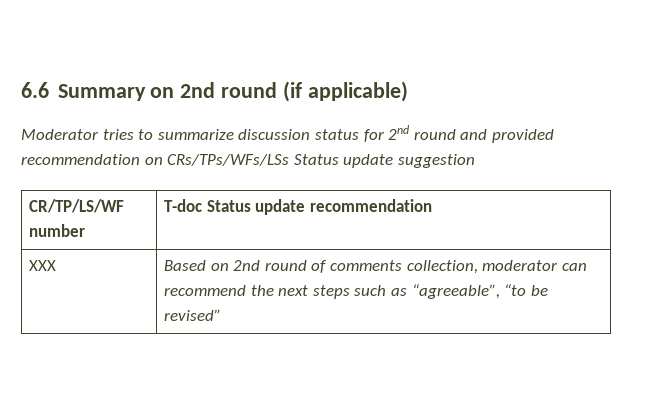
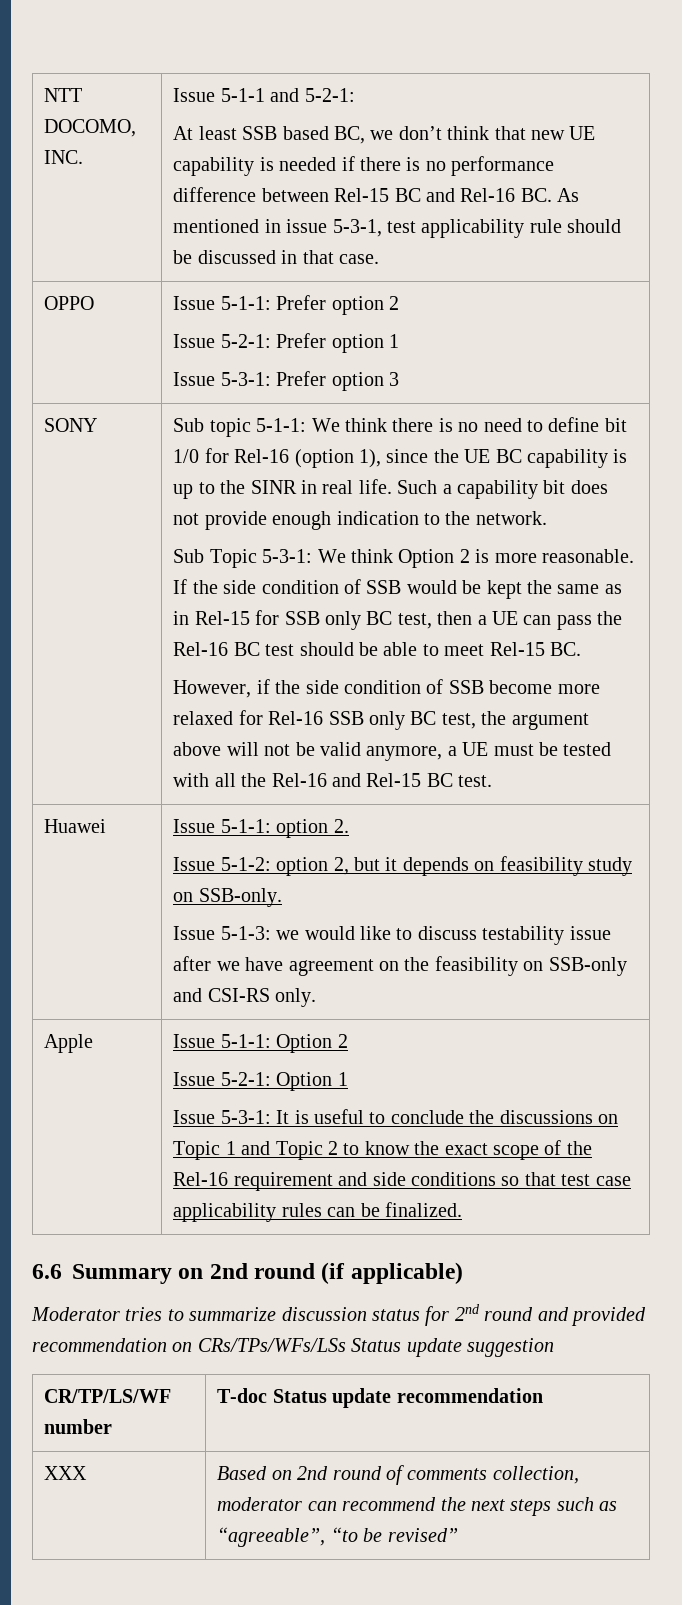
+ NTT DOCOMO, INC. | Issue 5-1-1 and 5-2-1:
+ At least SSB based BC, we don’t think that new UE capability is needed if there is no performance difference between Rel-15 BC and Rel-16 BC. As mentioned in issue 5-3-1, test applicability rule should be discussed in that case.
+ OPPO | Issue 5-1-1: Prefer option 2
+ Issue 5-2-1: Prefer option 1
+ Issue 5-3-1: Prefer option 3
+ SONY | Sub topic 5-1-1: We think there is no need to define bit 1/0 for Rel-16 (option 1), since the UE BC capability is up to the SINR in real life. Such a capability bit does not provide enough indication to the network.
+ Sub Topic 5-3-1: We think Option 2 is more reasonable. If the side condition of SSB would be kept the same as in Rel-15 for SSB only BC test, then a UE can pass the Rel-16 BC test should be able to meet Rel-15 BC.
+ However, if the side condition of SSB become more relaxed for Rel-16 SSB only BC test, the argument above will not be valid anymore, a UE must be tested with all the Rel-16 and Rel-15 BC test.
+ Huawei | Issue 5-1-1: option 2.
+ Issue 5-1-2: option 2, but it depends on feasibility study on SSB-only.
+ Issue 5-1-3: we would like to discuss testability issue after we have agreement on the feasibility on SSB-only and CSI-RS only.
+ Apple | Issue 5-1-1: Option 2
+ Issue 5-2-1: Option 1
+ Issue 5-3-1: It is useful to conclude the discussions on Topic 1 and Topic 2 to know the exact scope of the Rel-16 requirement and side conditions so that test case applicability rules can be finalized.

